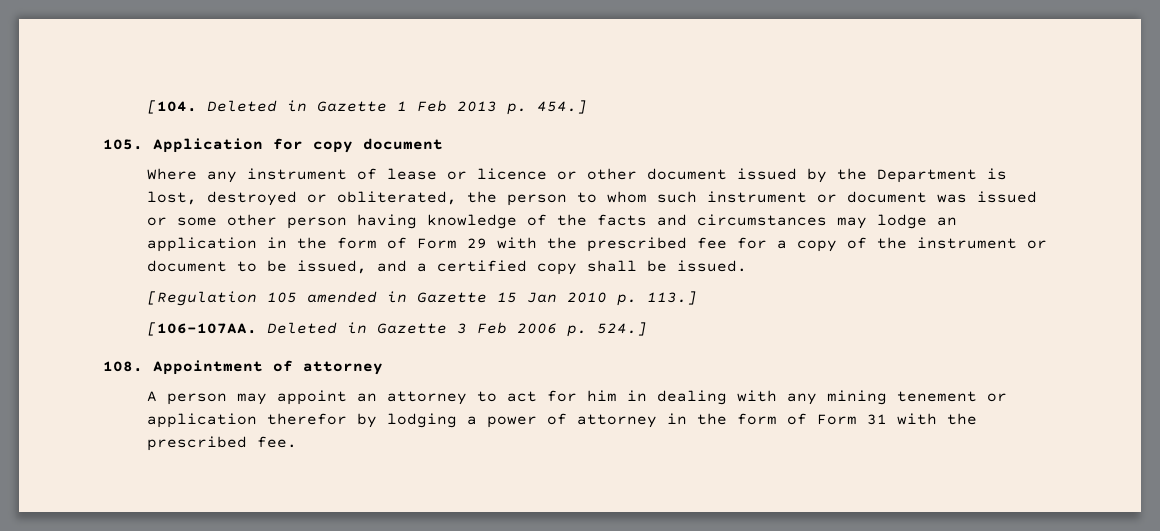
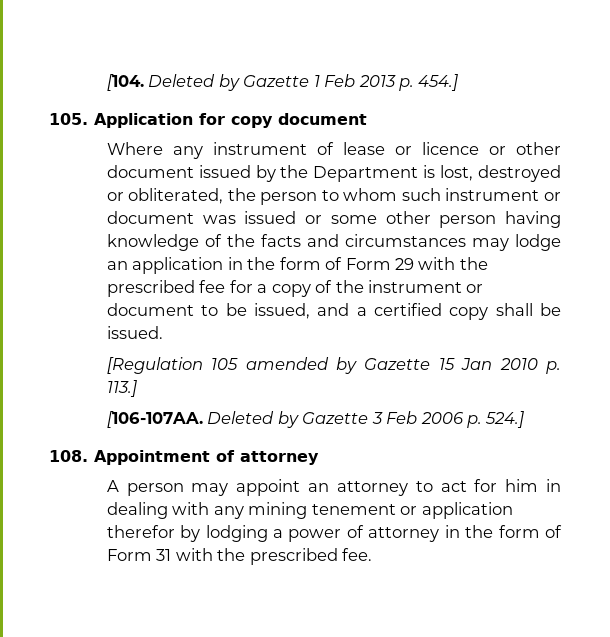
- [104. Deleted in Gazette 1 Feb 2013 p. 454.]
+ [104. Deleted by Gazette 1 Feb 2013 p. 454.]
- [Regulation 105 amended in Gazette 15 Jan 2010 p. 113.]
+ [Regulation 105 amended by Gazette 15 Jan 2010 p. 113.]
- Deleted in Gazette 3 Feb 2006 p. 524.]
+ Deleted by Gazette 3 Feb 2006 p. 524.]

